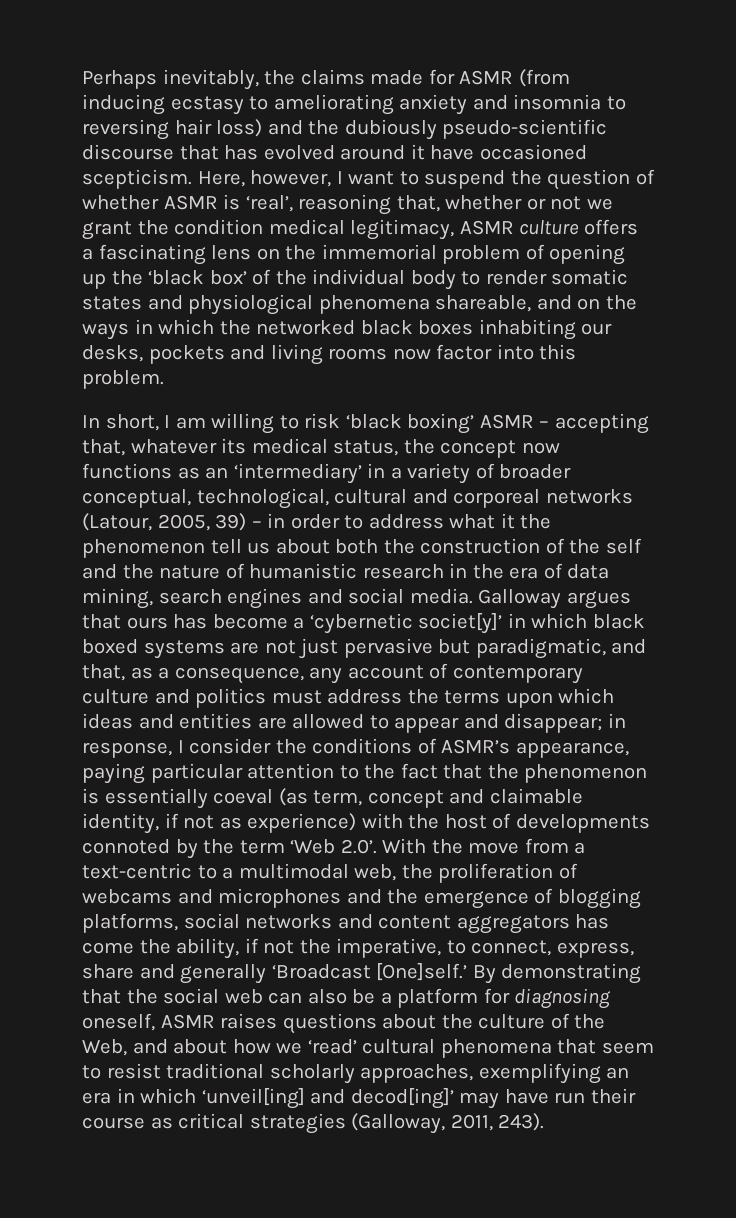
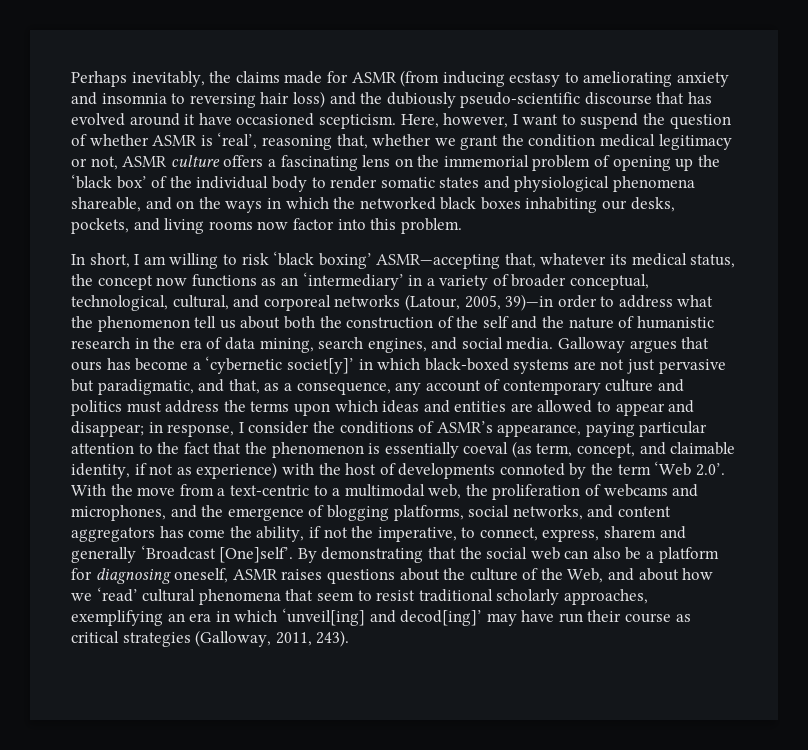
- Here, however, I want to suspend the question of whether ASMR is ‘real’, reasoning that, whether or not we grant the condition medical legitimacy, ASMR culture offers a fascinating lens on the immemorial problem of opening up the ‘black box’ of the individual body to render somatic states and physiological phenomena shareable, and on the ways in which the networked black boxes inhabiting our desks, pockets and living rooms now factor into this problem.
+ Here, however, I want to suspend the question of whether ASMR is ‘real’, reasoning that, whether we grant the condition medical legitimacy or not, ASMR culture offers a fascinating lens on the immemorial problem of opening up the ‘black box’ of the individual body to render somatic states and physiological phenomena shareable, and on the ways in which the networked black boxes inhabiting our desks, pockets, and living rooms now factor into this problem.
- In short, I am willing to risk ‘black boxing’ ASMR – accepting that, whatever its medical status, the concept now functions as an ‘intermediary’ in a variety of broader conceptual, technological, cultural and corporeal networks (Latour, 2005, 39) – in order to address what it the phenomenon tell us about both the construction of the self and the nature of humanistic research in the era of data mining, search engines and social media.
+ In short, I am willing to risk ‘black boxing’ ASMR—accepting that, whatever its medical status, the concept now functions as an ‘intermediary’ in a variety of broader conceptual, technological, cultural, and corporeal networks (Latour, 2005, 39)—in order to address what the phenomenon tell us about both the construction of the self and the nature of humanistic research in the era of data mining, search engines, and social media.
- Galloway argues that ours has become a ‘cybernetic societ[y]’ in which black boxed systems are not just pervasive but paradigmatic, and that, as a consequence, any account of contemporary culture and politics must address the terms upon which ideas and entities are allowed to appear and disappear;
+ Galloway argues that ours has become a ‘cybernetic societ[y]’ in which black-boxed systems are not just pervasive but paradigmatic, and that, as a consequence, any account of contemporary culture and politics must address the terms upon which ideas and entities are allowed to appear and disappear;
- in response, I consider the conditions of ASMR’s appearance, paying particular attention to the fact that the phenomenon is essentially coeval (as term, concept and claimable identity, if not as experience) with the host of developments connoted by the term ‘Web 2.0’. With the move from a text-centric to a multimodal web, the proliferation of webcams and microphones and the emergence of blogging platforms, social networks and content aggregators has come the ability, if not the imperative, to connect, express, share and generally ‘Broadcast [One]self.’
+ in response, I consider the conditions of ASMR’s appearance, paying particular attention to the fact that the phenomenon is essentially coeval (as term, concept, and claimable identity, if not as experience) with the host of developments connoted by the term ‘Web 2.0’. With the move from a text-centric to a multimodal web, the proliferation of webcams and microphones, and the emergence of blogging platforms, social networks, and content aggregators has come the ability, if not the imperative, to connect, express, sharem and generally ‘Broadcast [One]self’.

